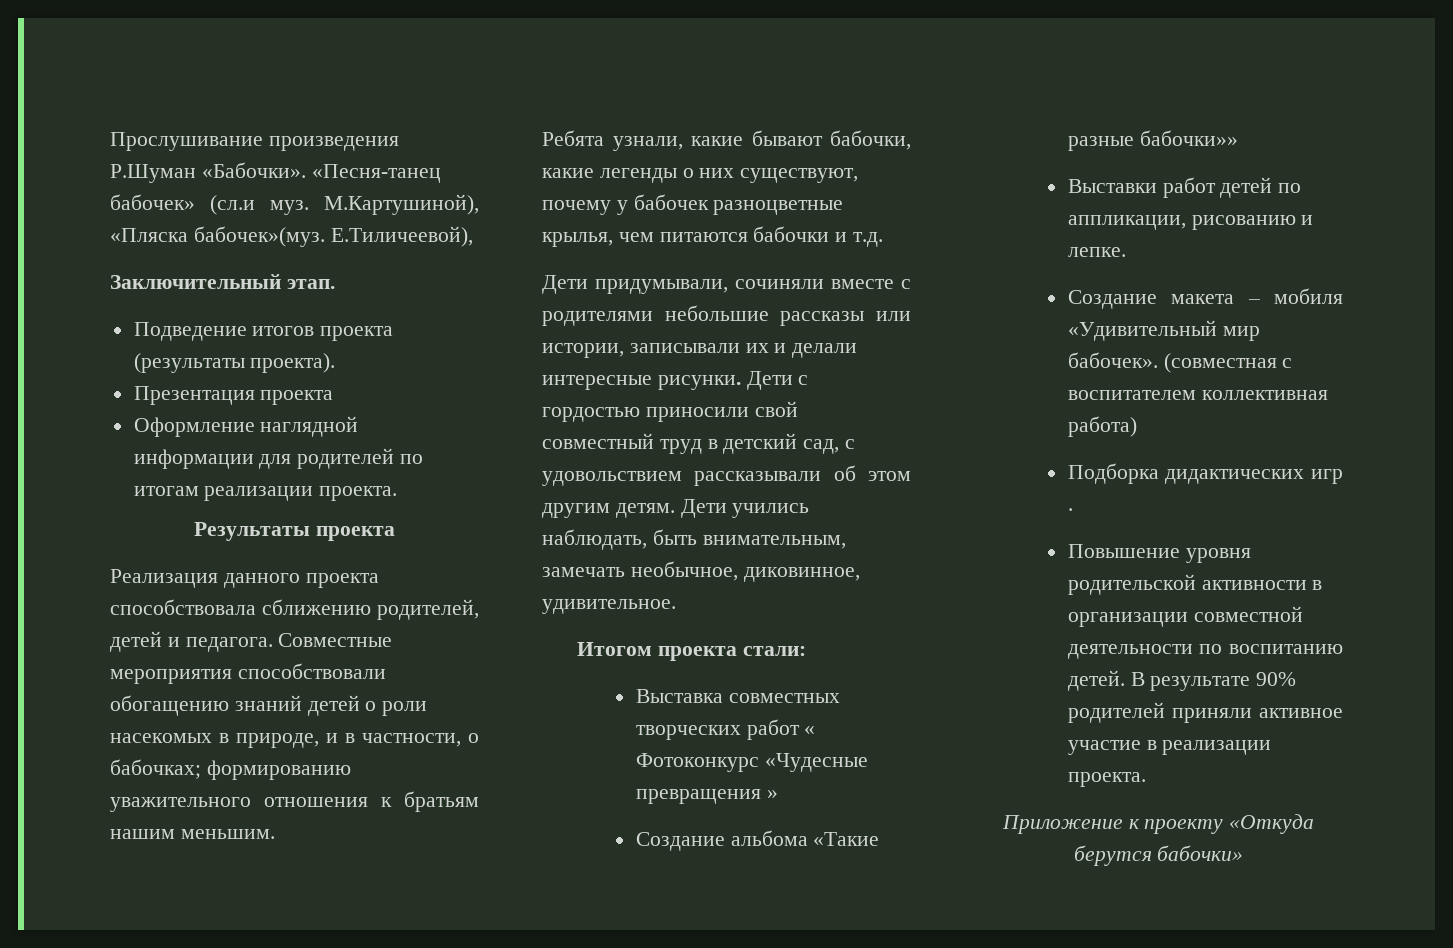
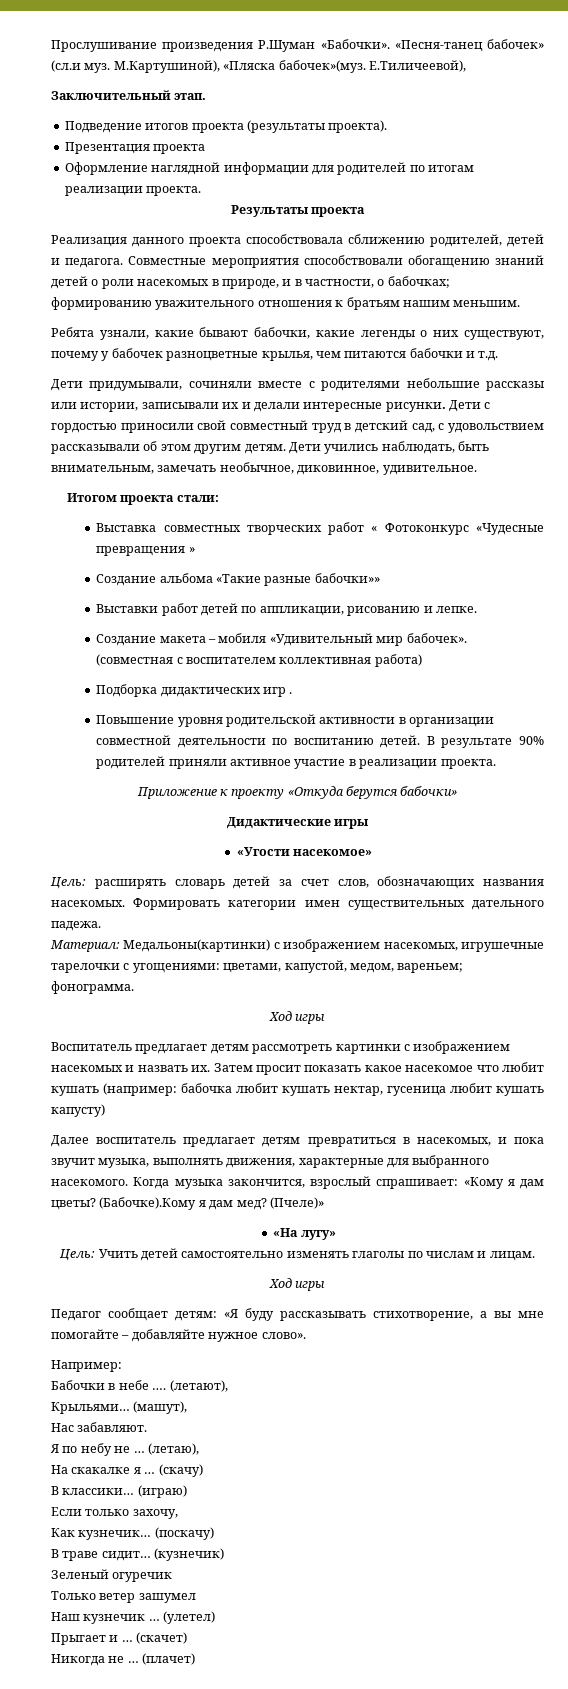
+ Дидактические игры
+ «Угости насекомое»
+ Цель: расширять словарь детей за счет слов, обозначающих названия насекомых. Формировать категории имен существительных дательного падежа.
+ Материал: Медальоны(картинки) с изображением насекомых, игрушечные тарелочки с угощениями: цветами, капустой, медом, вареньем; фонограмма.
+ Ход игры
+ Воспитатель предлагает детям рассмотреть картинки с изображением насекомых и назвать их. Затем просит показать какое насекомое что любит кушать (например: бабочка любит кушать нектар, гусеница любит кушать капусту)
+ Далее воспитатель предлагает детям превратиться в насекомых, и пока звучит музыка, выполнять движения, характерные для выбранного насекомого. Когда музыка закончится, взрослый спрашивает: «Кому я дам цветы? (Бабочке).Кому я дам мед? (Пчеле)»
+ «На лугу»
+ Цель: Учить детей самостоятельно изменять глаголы по числам и лицам.
+ Ход игры
+ Педагог сообщает детям: «Я буду рассказывать стихотворение, а вы мне помогайте – добавляйте нужное слово».
+ Например:
+ Бабочки в небе …. (летают),
+ Крыльями… (машут),
+ Нас забавляют.
+ Я по небу не … (летаю),
+ На скакалке я … (скачу)
+ В классики… (играю)
+ Если только захочу,
+ Как кузнечик… (поскачу)
+ В траве сидит… (кузнечик)
+ Зеленый огуречик
+ Только ветер зашумел
+ Наш кузнечик … (улетел)
+ Прыгает и … (скачет)
+ Никогда не … (плачет)

